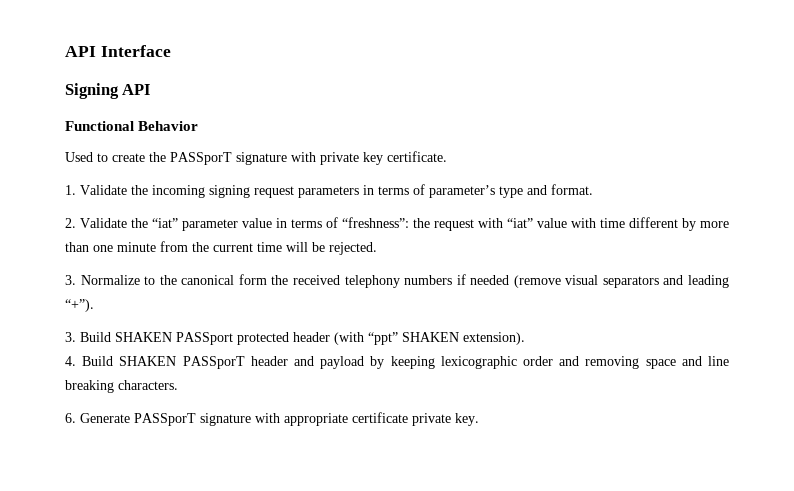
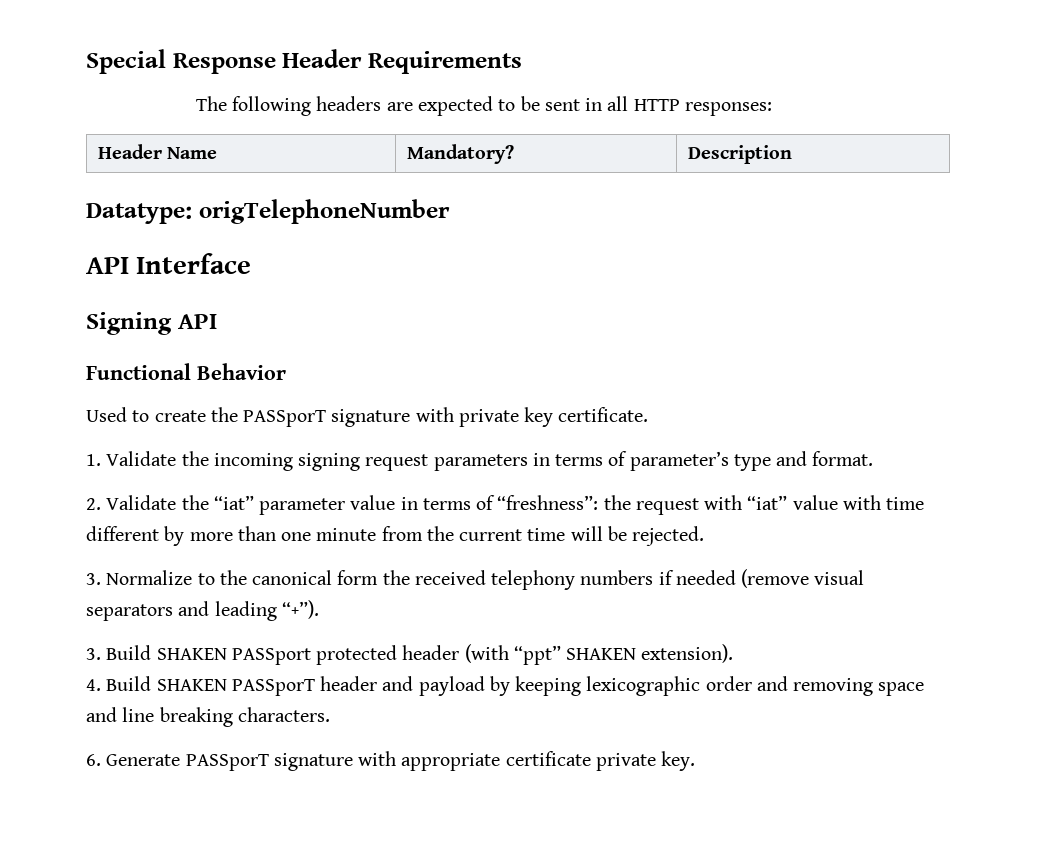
+ Special Response Header Requirements
+ The following headers are expected to be sent in all HTTP responses:
+ Header Name | Mandatory? | Description
+ Datatype: origTelephoneNumber

